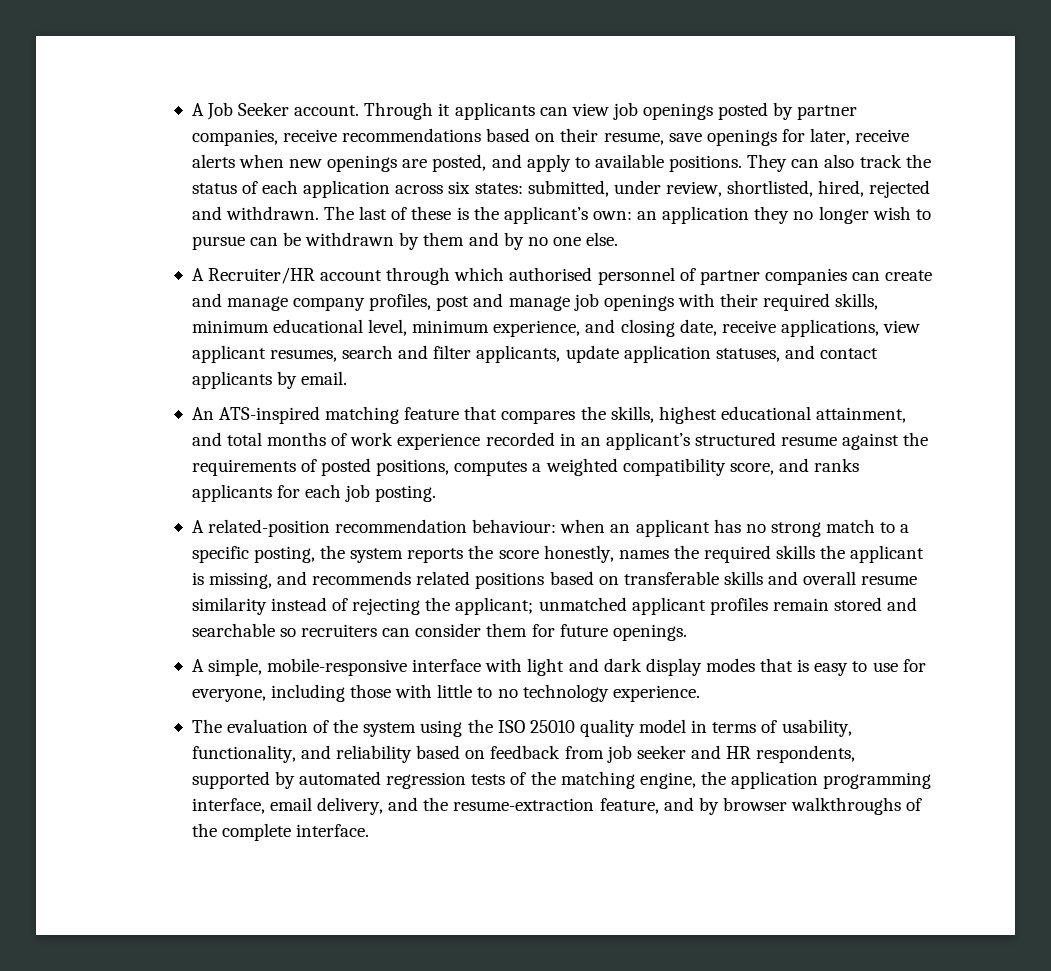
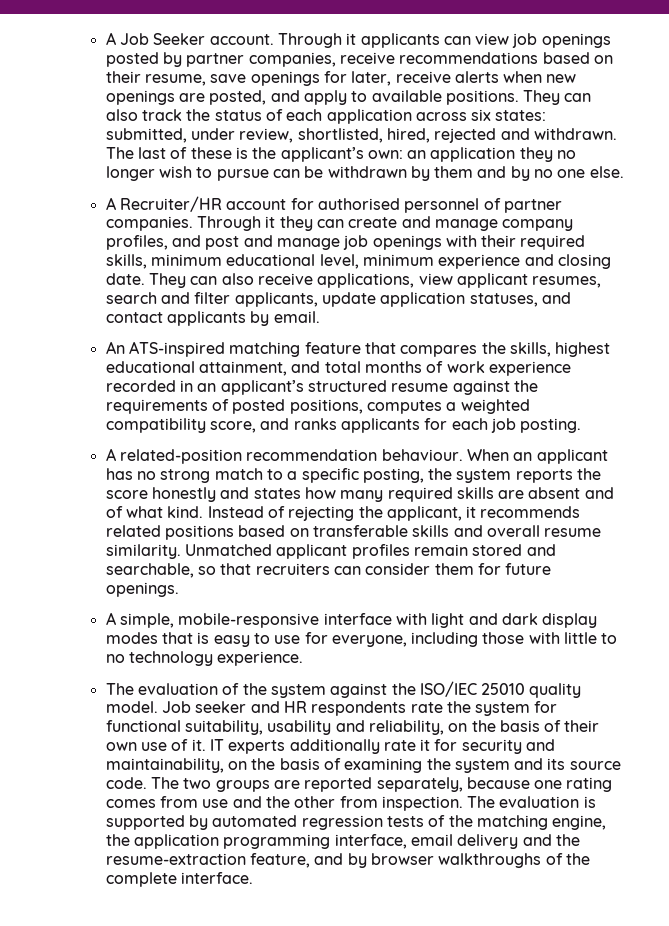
- A Recruiter/HR account through which authorised personnel of partner companies can create and manage company profiles, post and manage job openings with their required skills, minimum educational level, minimum experience, and closing date, receive applications, view applicant resumes, search and filter applicants, update application statuses, and contact applicants by email.
+ A Recruiter/HR account for authorised personnel of partner companies. Through it they can create and manage company profiles, and post and manage job openings with their required skills, minimum educational level, minimum experience and closing date. They can also receive applications, view applicant resumes, search and filter applicants, update application statuses, and contact applicants by email.
- A related-position recommendation behaviour: when an applicant has no strong match to a specific posting, the system reports the score honestly, names the required skills the applicant is missing, and recommends related positions based on transferable skills and overall resume similarity instead of rejecting the applicant; unmatched applicant profiles remain stored and searchable so recruiters can consider them for future openings.
+ A related-position recommendation behaviour. When an applicant has no strong match to a specific posting, the system reports the score honestly and states how many required skills are absent and of what kind. Instead of rejecting the applicant, it recommends related positions based on transferable skills and overall resume similarity. Unmatched applicant profiles remain stored and searchable, so that recruiters can consider them for future openings.
- The evaluation of the system using the ISO 25010 quality model in terms of usability, functionality, and reliability based on feedback from job seeker and HR respondents, supported by automated regression tests of the matching engine, the application programming interface, email delivery, and the resume-extraction feature, and by browser walkthroughs of the complete interface.
+ The evaluation of the system against the ISO/IEC 25010 quality model. Job seeker and HR respondents rate the system for functional suitability, usability and reliability, on the basis of their own use of it. IT experts additionally rate it for security and maintainability, on the basis of examining the system and its source code. The two groups are reported separately, because one rating comes from use and the other from inspection. The evaluation is supported by automated regression tests of the matching engine, the application programming interface, email delivery and the resume-extraction feature, and by browser walkthroughs of the complete interface.

